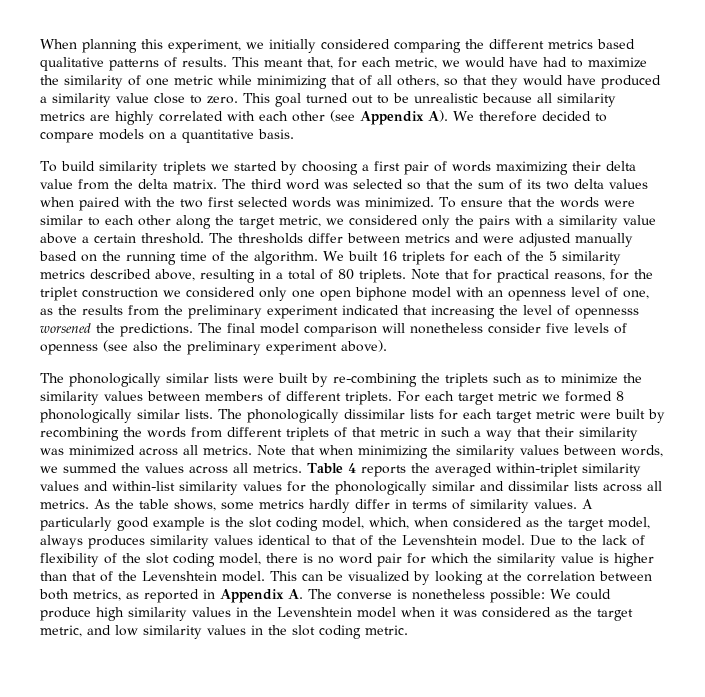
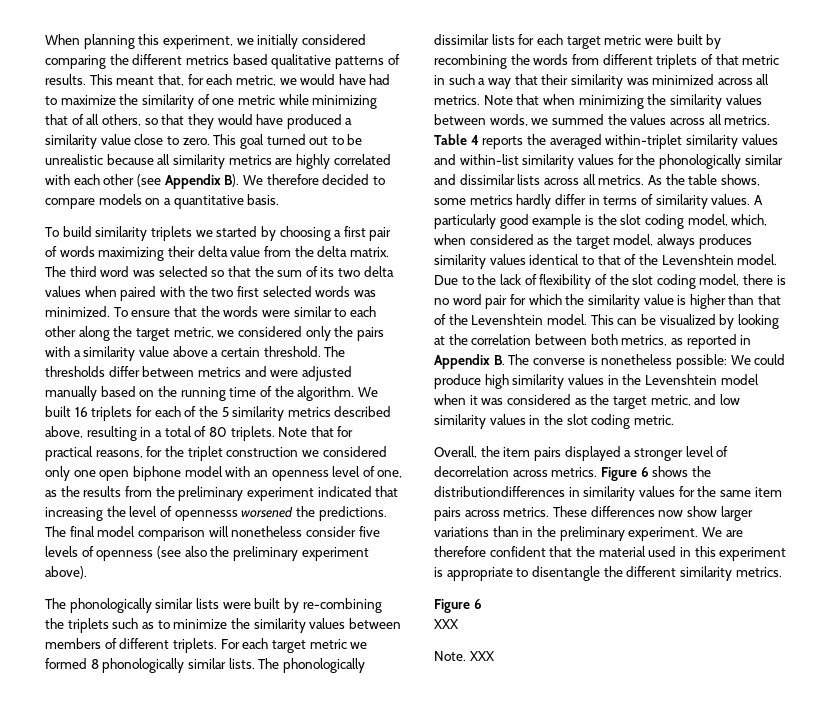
- This goal turned out to be unrealistic because all similarity metrics are highly correlated with each other (see Appendix A). We therefore decided to compare models on a quantitative basis.
+ This goal turned out to be unrealistic because all similarity metrics are highly correlated with each other (see Appendix B). We therefore decided to compare models on a quantitative basis.
- This can be visualized by looking at the correlation between both metrics, as reported in Appendix A. The converse is nonetheless possible: We could produce high similarity values in the Levenshtein model when it was considered as the target metric, and low similarity values in the slot coding metric.
+ This can be visualized by looking at the correlation between both metrics, as reported in Appendix B. The converse is nonetheless possible: We could produce high similarity values in the Levenshtein model when it was considered as the target metric, and low similarity values in the slot coding metric.
+ Overall, the item pairs displayed a stronger level of decorrelation across metrics. Figure 6 shows the distributiondifferences in similarity values for the same item pairs across metrics. These differences now show larger variations than in the preliminary experiment. We are therefore confident that the material used in this experiment is appropriate to disentangle the different similarity metrics.
+ Figure 6
+ XXX
+ Note. XXX

